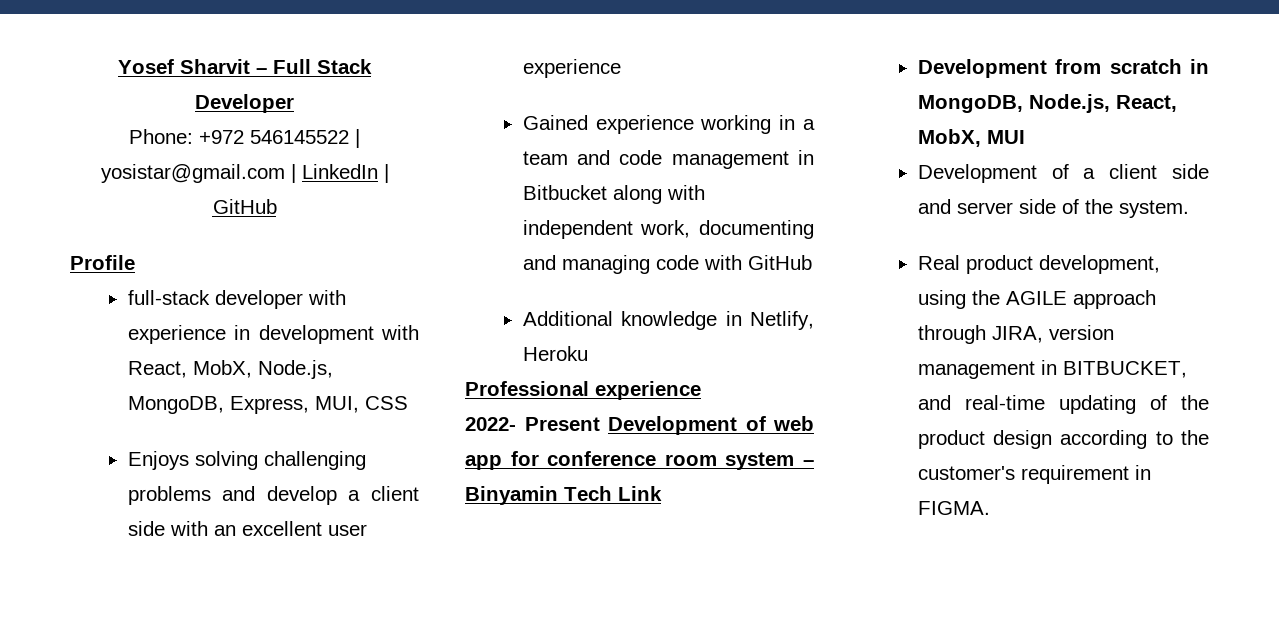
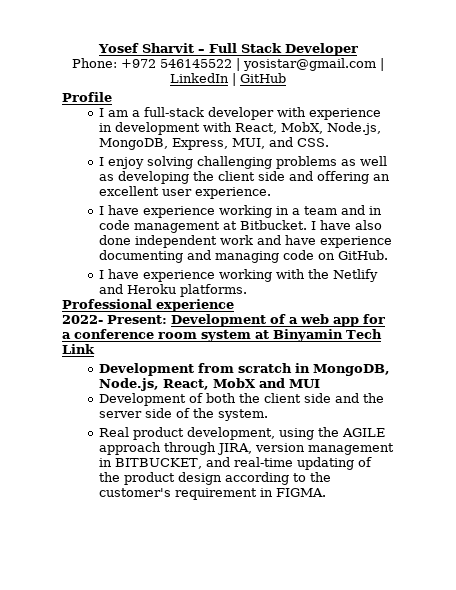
- full-stack developer with experience in development with React, MobX, Node.js, MongoDB, Express, MUI, CSS
- Enjoys solving challenging problems and develop a client side with an excellent user experience
- Gained experience working in a team and code management in Bitbucket along with independent work, documenting and managing code with GitHub
- Additional knowledge in Netlify, Heroku
+ I am a full-stack developer with experience in development with React, MobX, Node.js, MongoDB, Express, MUI, and CSS.
+ I enjoy solving challenging problems as well as developing the client side and offering an excellent user experience.
+ I have experience working in a team and in code management at Bitbucket. I have also done independent work and have experience documenting and managing code on GitHub.
+ I have experience working with the Netlify and Heroku platforms.
- 2022- Present Development of web app for conference room system – Binyamin Tech Link
+ 2022- Present: Development of a web app for a conference room system at Binyamin Tech Link
- Development from scratch in MongoDB, Node.js, React, MobX, MUI
+ Development from scratch in MongoDB, Node.js, React, MobX and MUI
- Development of a client side and server side of the system.
+ Development of both the client side and the server side of the system.

